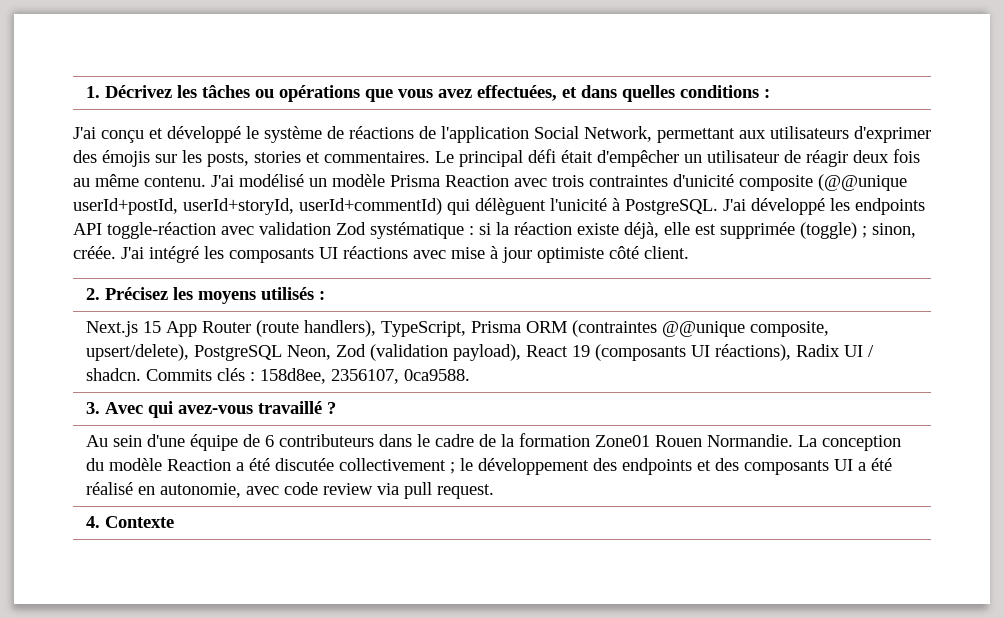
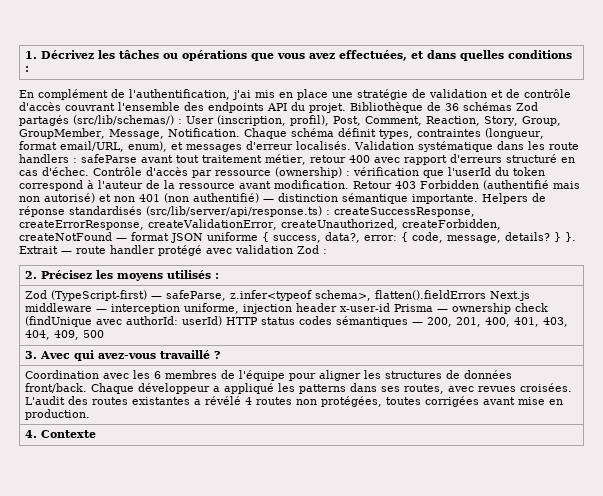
- J'ai conçu et développé le système de réactions de l'application Social Network, permettant aux utilisateurs d'exprimer des émojis sur les posts, stories et commentaires. Le principal défi était d'empêcher un utilisateur de réagir deux fois au même contenu. J'ai modélisé un modèle Prisma Reaction avec trois contraintes d'unicité composite (@@unique userId+postId, userId+storyId, userId+commentId) qui délèguent l'unicité à PostgreSQL. J'ai développé les endpoints API toggle-réaction avec validation Zod systématique : si la réaction existe déjà, elle est supprimée (toggle) ; sinon, créée. J'ai intégré les composants UI réactions avec mise à jour optimiste côté client.
+ En complément de l'authentification, j'ai mis en place une stratégie de validation et de contrôle d'accès couvrant l'ensemble des endpoints API du projet. Bibliothèque de 36 schémas Zod partagés (src/lib/schemas/) : User (inscription, profil), Post, Comment, Reaction, Story, Group, GroupMember, Message, Notification. Chaque schéma définit types, contraintes (longueur, format email/URL, enum), et messages d'erreur localisés. Validation systématique dans les route handlers : safeParse avant tout traitement métier, retour 400 avec rapport d'erreurs structuré en cas d'échec. Contrôle d'accès par ressource (ownership) : vérification que l'userId du token correspond à l'auteur de la ressource avant modification. Retour 403 Forbidden (authentifié mais non autorisé) et non 401 (non authentifié) — distinction sémantique importante. Helpers de réponse standardisés (src/lib/server/api/response.ts) : createSuccessResponse, createErrorResponse, createValidationError, createUnauthorized, createForbidden, createNotFound — format JSON uniforme { success, data?, error: { code, message, details? } }. Extrait — route handler protégé avec validation Zod :
- Next.js 15 App Router (route handlers), TypeScript, Prisma ORM (contraintes @@unique composite, upsert/delete), PostgreSQL Neon, Zod (validation payload), React 19 (composants UI réactions), Radix UI / shadcn. Commits clés : 158d8ee, 2356107, 0ca9588.
+ Zod (TypeScript-first) — safeParse, z.infer<typeof schema>, flatten().fieldErrors Next.js middleware — interception uniforme, injection header x-user-id Prisma — ownership check (findUnique avec authorId: userId) HTTP status codes sémantiques — 200, 201, 400, 401, 403, 404, 409, 500
- Au sein d'une équipe de 6 contributeurs dans le cadre de la formation Zone01 Rouen Normandie. La conception du modèle Reaction a été discutée collectivement ; le développement des endpoints et des composants UI a été réalisé en autonomie, avec code review via pull request.
+ Coordination avec les 6 membres de l'équipe pour aligner les structures de données front/back. Chaque développeur a appliqué les patterns dans ses routes, avec revues croisées. L'audit des routes existantes a révélé 4 routes non protégées, toutes corrigées avant mise en production.

